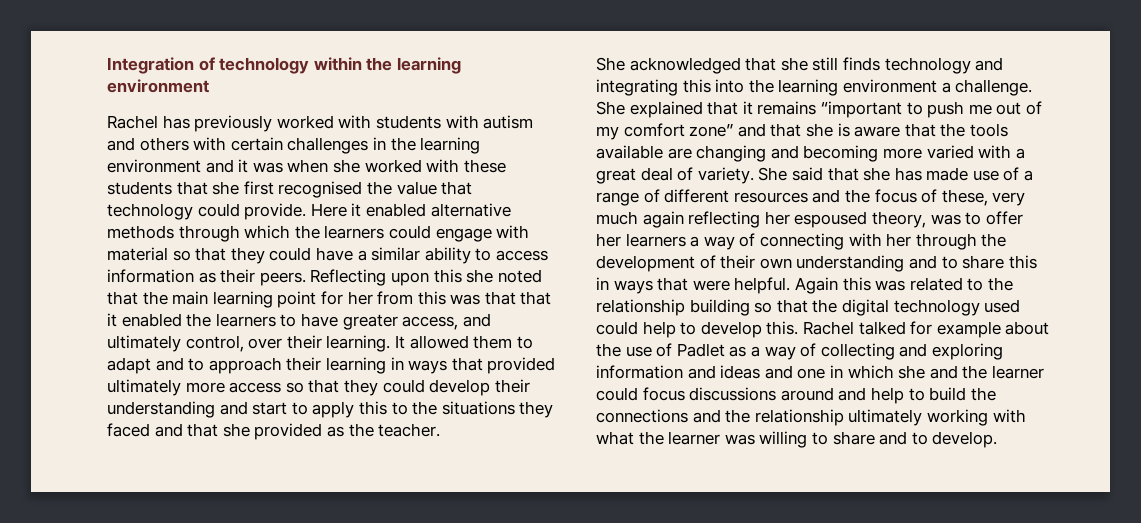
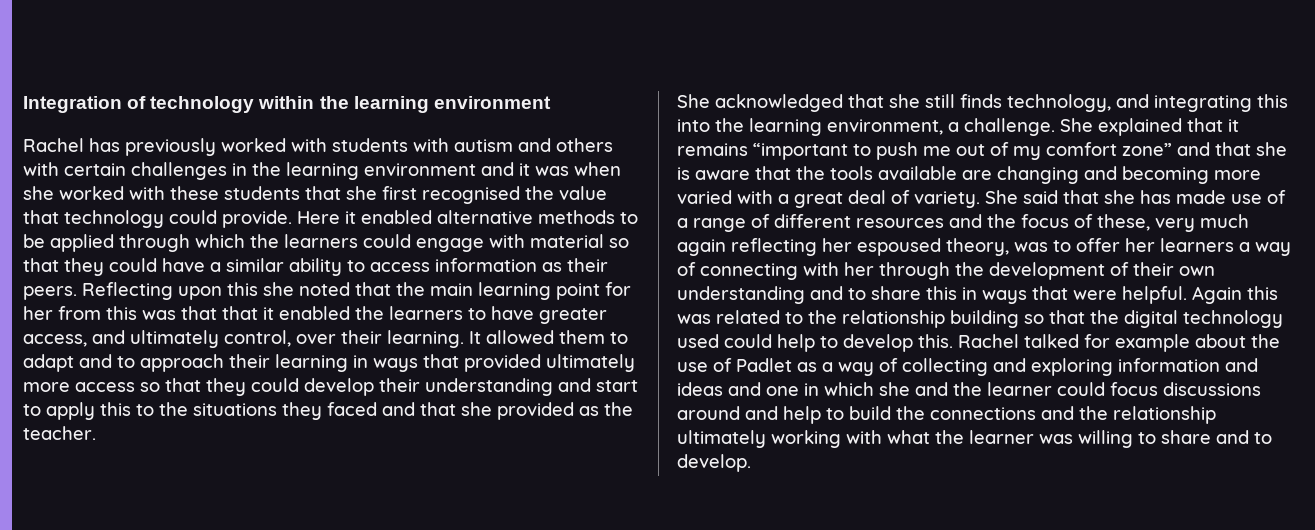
- Here it enabled alternative methods through which the learners could engage with material so that they could have a similar ability to access information as their peers.
+ Here it enabled alternative methods to be applied through which the learners could engage with material so that they could have a similar ability to access information as their peers.
- She acknowledged that she still finds technology and integrating this into the learning environment a challenge.
+ She acknowledged that she still finds technology, and integrating this into the learning environment, a challenge.

